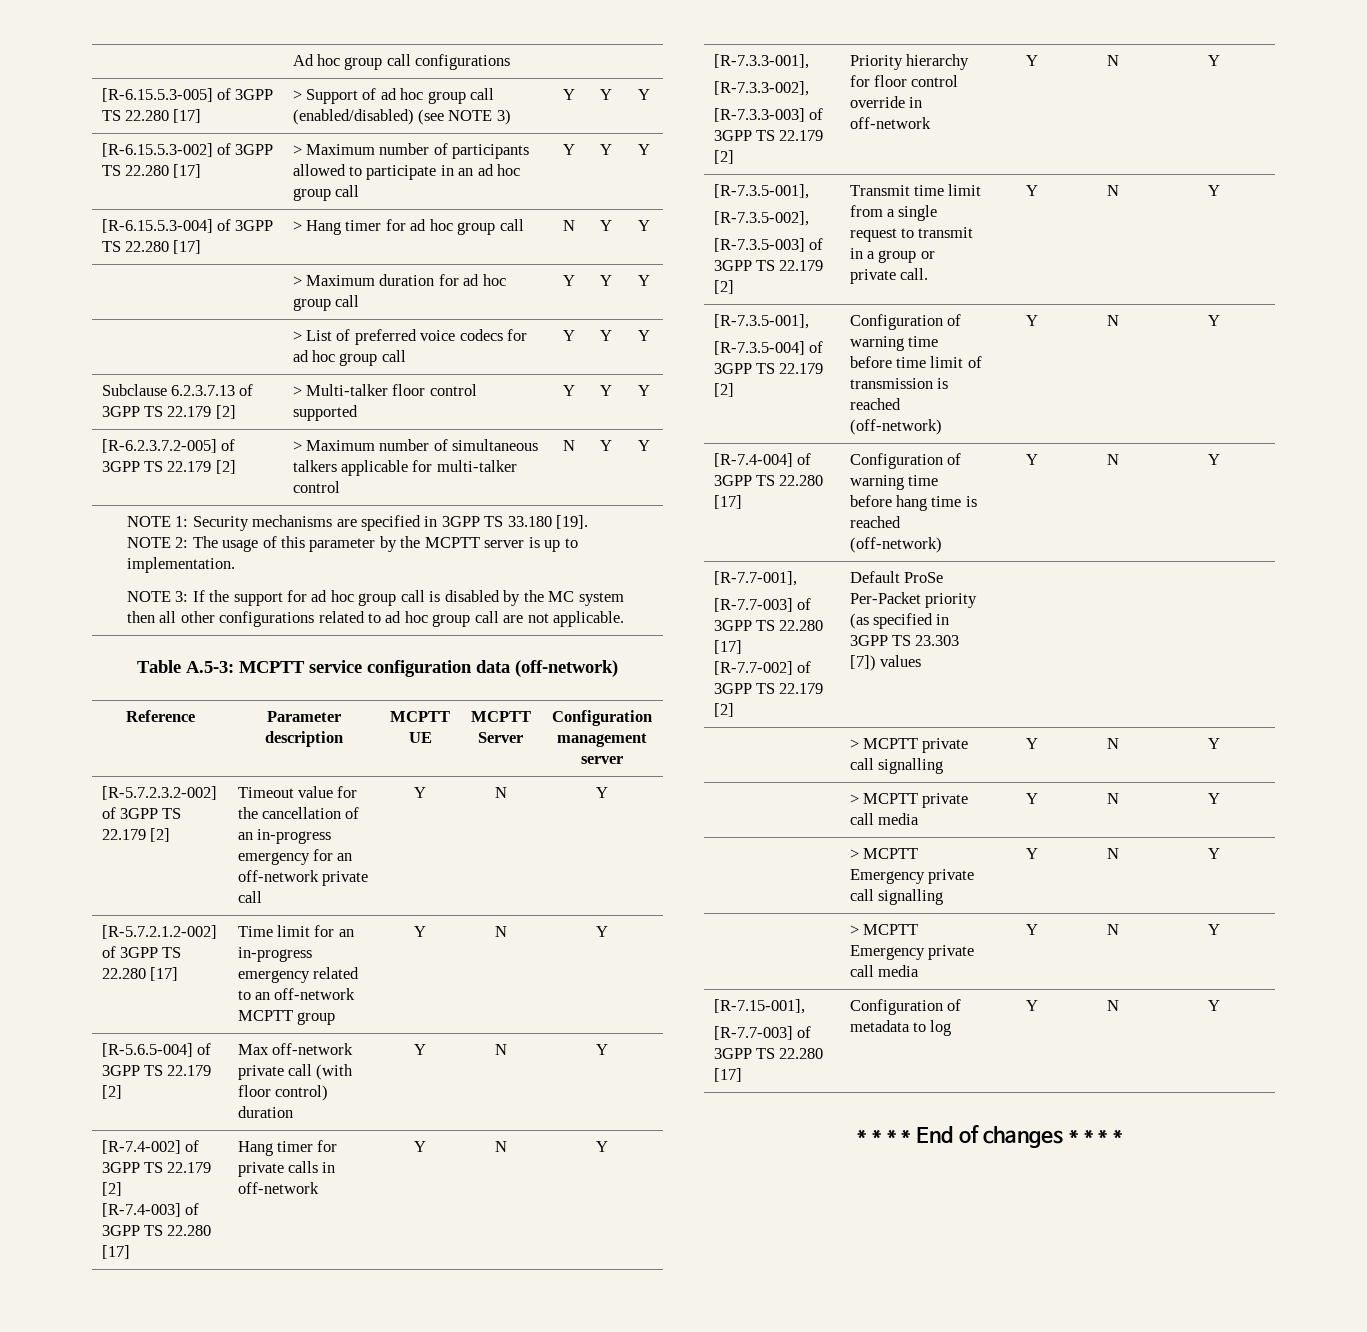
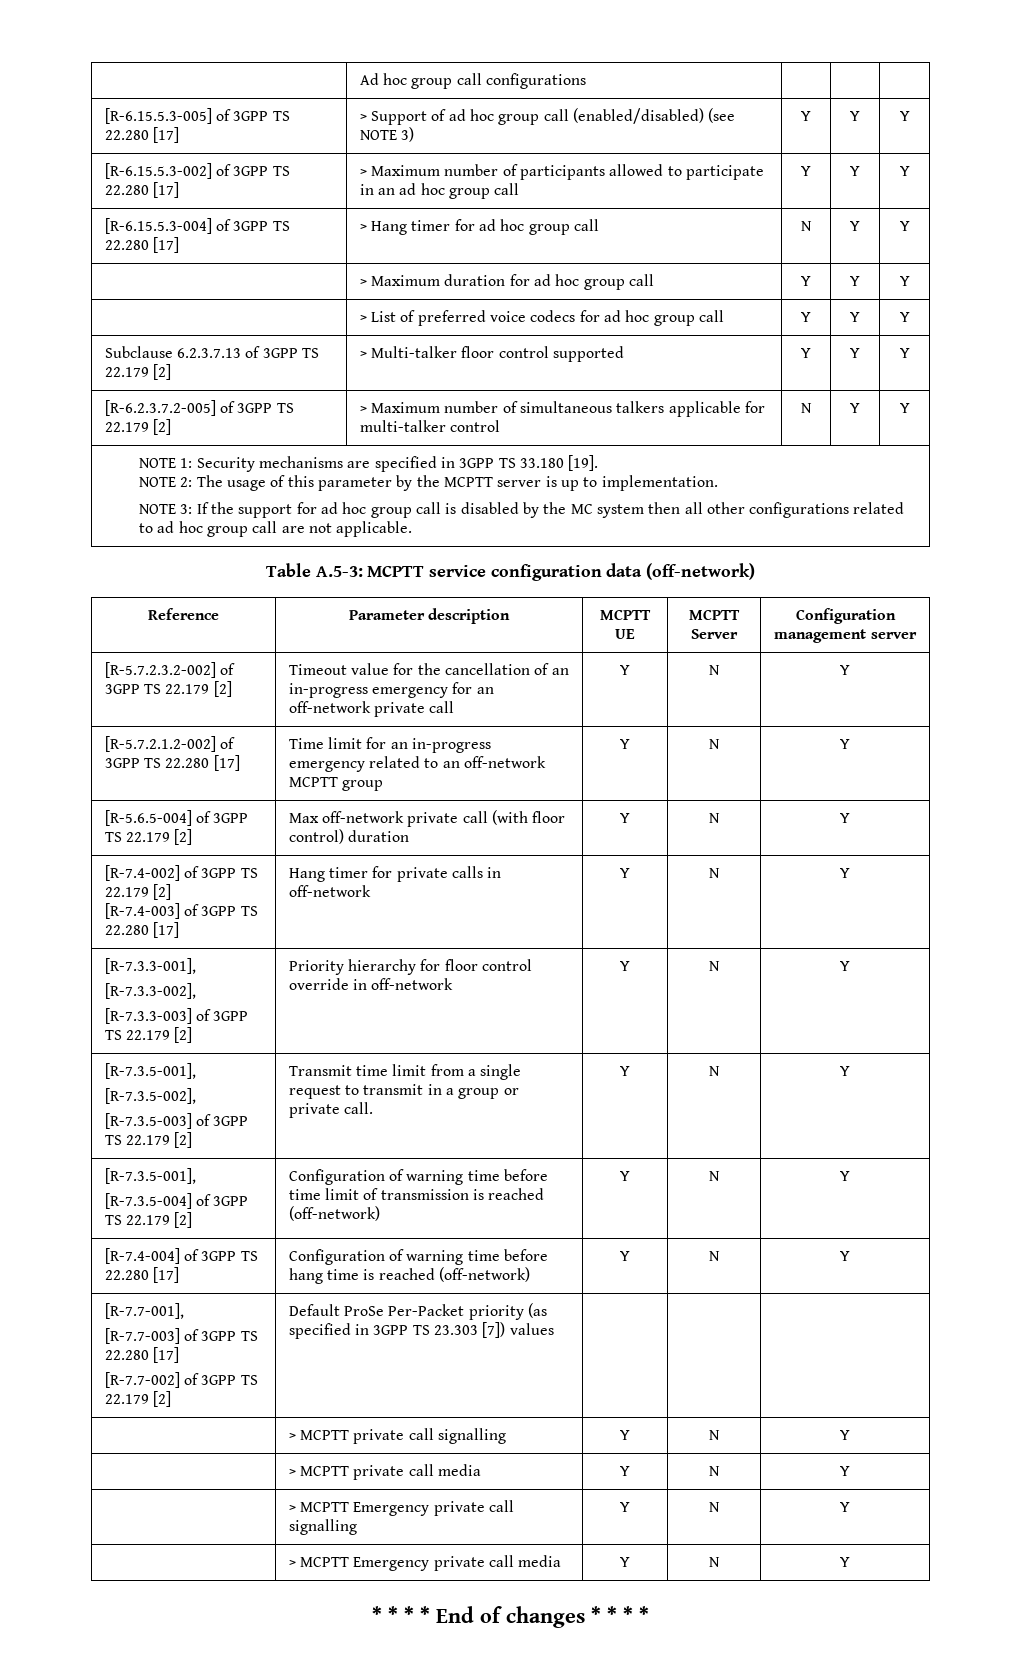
- [R-7.15-001],
- [R-7.7-003] of 3GPP TS 22.280 [17] | Configuration of metadata to log | Y | N | Y

